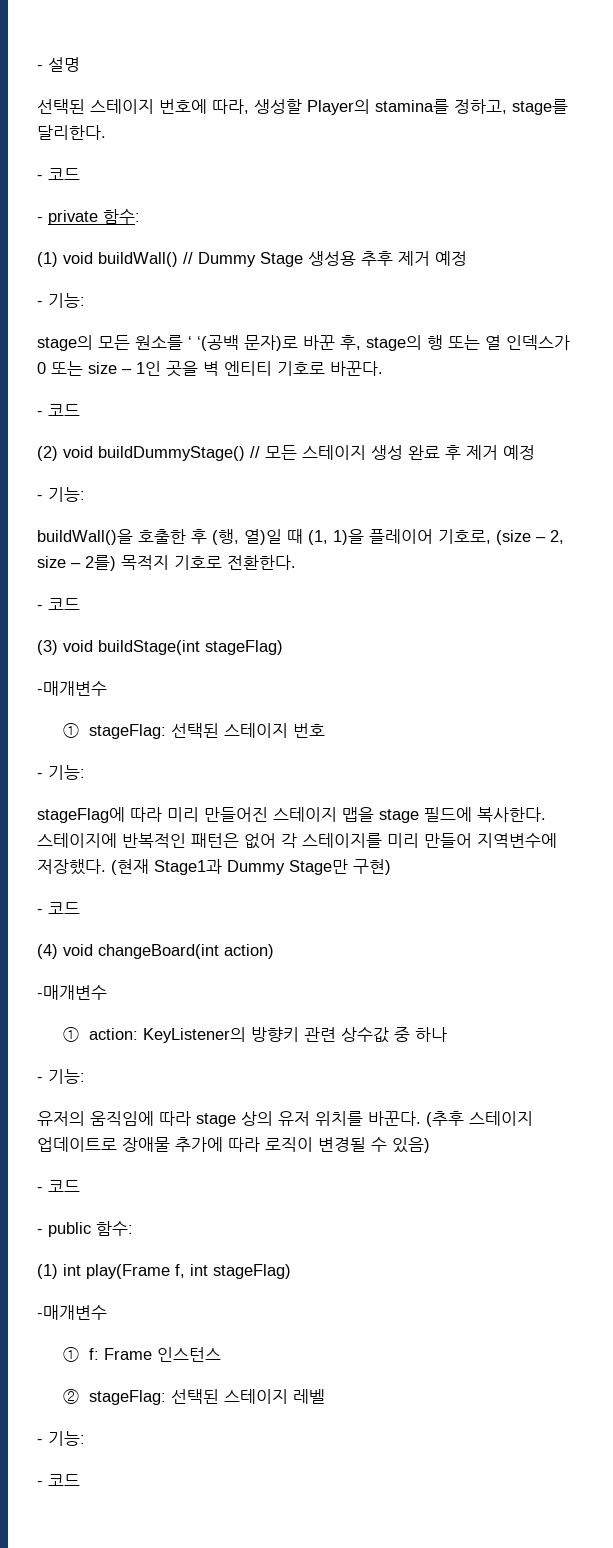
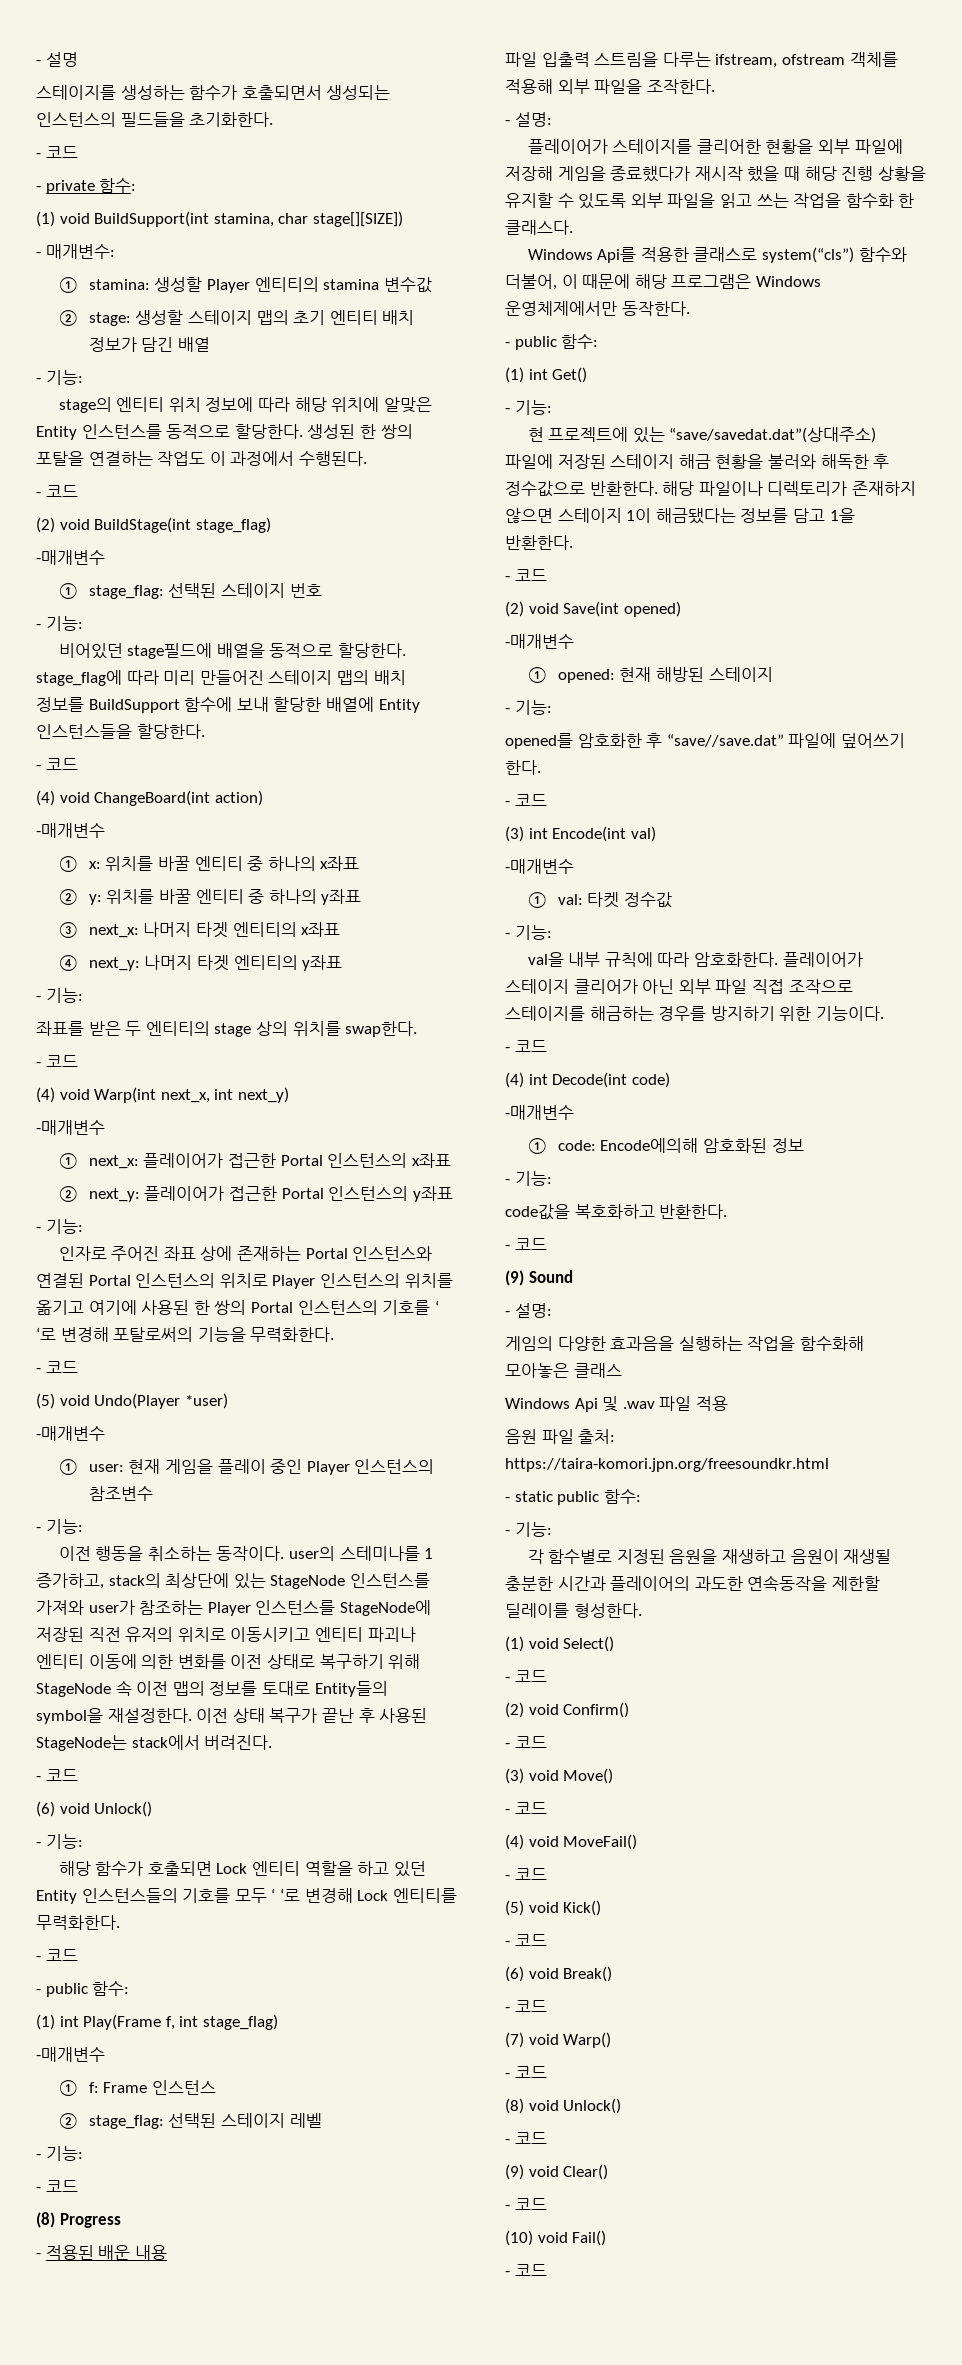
- 선택된 스테이지 번호에 따라, 생성할 Player의 stamina를 정하고, stage를 달리한다.
+ 스테이지를 생성하는 함수가 호출되면서 생성되는 인스턴스의 필드들을 초기화한다.
- (1) void buildWall() // Dummy Stage 생성용 추후 제거 예정
+ (1) void BuildSupport(int stamina, char stage[][SIZE])
+ - 매개변수:
+ ① stamina: 생성할 Player 엔티티의 stamina 변수값
+ ② stage: 생성할 스테이지 맵의 초기 엔티티 배치 정보가 담긴 배열
  - 기능:
- stage의 모든 원소를 ‘ ‘(공백 문자)로 바꾼 후, stage의 행 또는 열 인덱스가 0 또는 size – 1인 곳을 벽 엔티티 기호로 바꾼다.
+ stage의 엔티티 위치 정보에 따라 해당 위치에 알맞은 Entity 인스턴스를 동적으로 할당한다. 생성된 한 쌍의 포탈을 연결하는 작업도 이 과정에서 수행된다.
  - 코드
- (2) void buildDummyStage() // 모든 스테이지 생성 완료 후 제거 예정
- - 기능:
- buildWall()을 호출한 후 (행, 열)일 때 (1, 1)을 플레이어 기호로, (size – 2, size – 2를) 목적지 기호로 전환한다.
- - 코드
- (3) void buildStage(int stageFlag)
+ (2) void BuildStage(int stage_flag)
  -매개변수
- ① stageFlag: 선택된 스테이지 번호
+ ① stage_flag: 선택된 스테이지 번호
- stageFlag에 따라 미리 만들어진 스테이지 맵을 stage 필드에 복사한다. 스테이지에 반복적인 패턴은 없어 각 스테이지를 미리 만들어 지역변수에 저장했다. (현재 Stage1과 Dummy Stage만 구현)
+ 비어있던 stage필드에 배열을 동적으로 할당한다. stage_flag에 따라 미리 만들어진 스테이지 맵의 배치 정보를 BuildSupport 함수에 보내 할당한 배열에 Entity 인스턴스들을 할당한다.
  - 코드
- (4) void changeBoard(int action)
+ (4) void ChangeBoard(int action)
- ① action: KeyListener의 방향키 관련 상수값 중 하나
+ ① x: 위치를 바꿀 엔티티 중 하나의 x좌표
+ ② y: 위치를 바꿀 엔티티 중 하나의 y좌표
+ ③ next_x: 나머지 타겟 엔티티의 x좌표
+ ④ next_y: 나머지 타겟 엔티티의 y좌표
  - 기능:
- 유저의 움직임에 따라 stage 상의 유저 위치를 바꾼다. (추후 스테이지 업데이트로 장애물 추가에 따라 로직이 변경될 수 있음)
+ 좌표를 받은 두 엔티티의 stage 상의 위치를 swap한다.
+ - 코드
+ (4) void Warp(int next_x, int next_y)
+ -매개변수
+ ① next_x: 플레이어가 접근한 Portal 인스턴스의 x좌표
+ ② next_y: 플레이어가 접근한 Portal 인스턴스의 y좌표
+ - 기능:
+ 인자로 주어진 좌표 상에 존재하는 Portal 인스턴스와 연결된 Portal 인스턴스의 위치로 Player 인스턴스의 위치를 옮기고 여기에 사용된 한 쌍의 Portal 인스턴스의 기호를 ‘ ‘로 변경해 포탈로써의 기능을 무력화한다.
+ - 코드
+ (5) void Undo(Player *user)
+ -매개변수
+ ① user: 현재 게임을 플레이 중인 Player 인스턴스의 참조변수
+ - 기능:
+ 이전 행동을 취소하는 동작이다. user의 스테미나를 1 증가하고, stack의 최상단에 있는 StageNode 인스턴스를 가져와 user가 참조하는 Player 인스턴스를 StageNode에 저장된 직전 유저의 위치로 이동시키고 엔티티 파괴나 엔티티 이동에 의한 변화를 이전 상태로 복구하기 위해 StageNode 속 이전 맵의 정보를 토대로 Entity들의 symbol을 재설정한다. 이전 상태 복구가 끝난 후 사용된 StageNode는 stack에서 버려진다.
+ - 코드
+ (6) void Unlock()
+ - 기능:
+ 해당 함수가 호출되면 Lock 엔티티 역할을 하고 있던 Entity 인스턴스들의 기호를 모두 ‘ ‘로 변경해 Lock 엔티티를 무력화한다.
- (1) int play(Frame f, int stageFlag)
+ (1) int Play(Frame f, int stage_flag)
- ② stageFlag: 선택된 스테이지 레벨
+ ② stage_flag: 선택된 스테이지 레벨
+ (8) Progress
+ - 적용된 배운 내용
+ 파일 입출력 스트림을 다루는 ifstream, ofstream 객체를 적용해 외부 파일을 조작한다.
+ - 설명:
+ 플레이어가 스테이지를 클리어한 현황을 외부 파일에 저장해 게임을 종료했다가 재시작 했을 때 해당 진행 상황을 유지할 수 있도록 외부 파일을 읽고 쓰는 작업을 함수화 한 클래스다.
+ Windows Api를 적용한 클래스로 system(“cls”) 함수와 더불어, 이 때문에 해당 프로그램은 Windows 운영체제에서만 동작한다.
+ - public 함수:
+ (1) int Get()
+ - 기능:
+ 현 프로젝트에 있는 “save/savedat.dat”(상대주소) 파일에 저장된 스테이지 해금 현황을 불러와 해독한 후 정수값으로 반환한다. 해당 파일이나 디렉토리가 존재하지 않으면 스테이지 1이 해금됐다는 정보를 담고 1을 반환한다.
+ - 코드
+ (2) void Save(int opened)
+ -매개변수
+ ① opened: 현재 해방된 스테이지
+ - 기능:
+ opened를 암호화한 후 “save//save.dat” 파일에 덮어쓰기 한다.
+ - 코드
+ (3) int Encode(int val)
+ -매개변수
+ ① val: 타켓 정수값
+ - 기능:
+ val을 내부 규칙에 따라 암호화한다. 플레이어가 스테이지 클리어가 아닌 외부 파일 직접 조작으로 스테이지를 해금하는 경우를 방지하기 위한 기능이다.
+ - 코드
+ (4) int Decode(int code)
+ -매개변수
+ ① code: Encode에의해 암호화된 정보
+ - 기능:
+ code값을 복호화하고 반환한다.
+ - 코드
+ (9) Sound
+ - 설명:
+ 게임의 다양한 효과음을 실행하는 작업을 함수화해 모아놓은 클래스
+ Windows Api 및 .wav 파일 적용
+ 음원 파일 출처: https://taira-komori.jpn.org/freesoundkr.html
+ - static public 함수:
+ - 기능:
+ 각 함수별로 지정된 음원을 재생하고 음원이 재생될 충분한 시간과 플레이어의 과도한 연속동작을 제한할 딜레이를 형성한다.
+ (1) void Select()
+ - 코드
+ (2) void Confirm()
+ - 코드
+ (3) void Move()
+ - 코드
+ (4) void MoveFail()
+ - 코드
+ (5) void Kick()
+ - 코드
+ (6) void Break()
+ - 코드
+ (7) void Warp()
+ - 코드
+ (8) void Unlock()
+ - 코드
+ (9) void Clear()
+ - 코드
+ (10) void Fail()
+ - 코드

